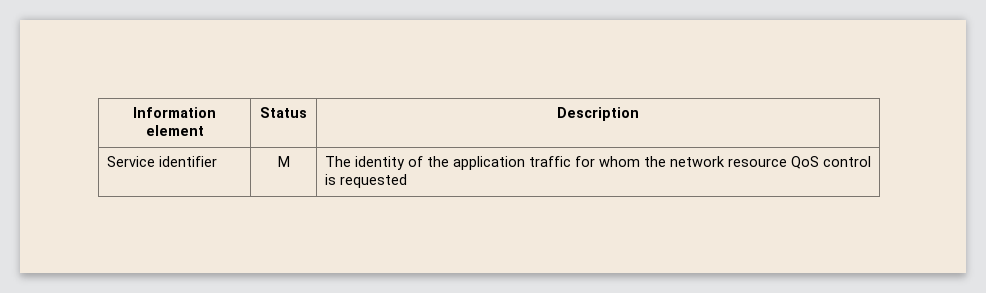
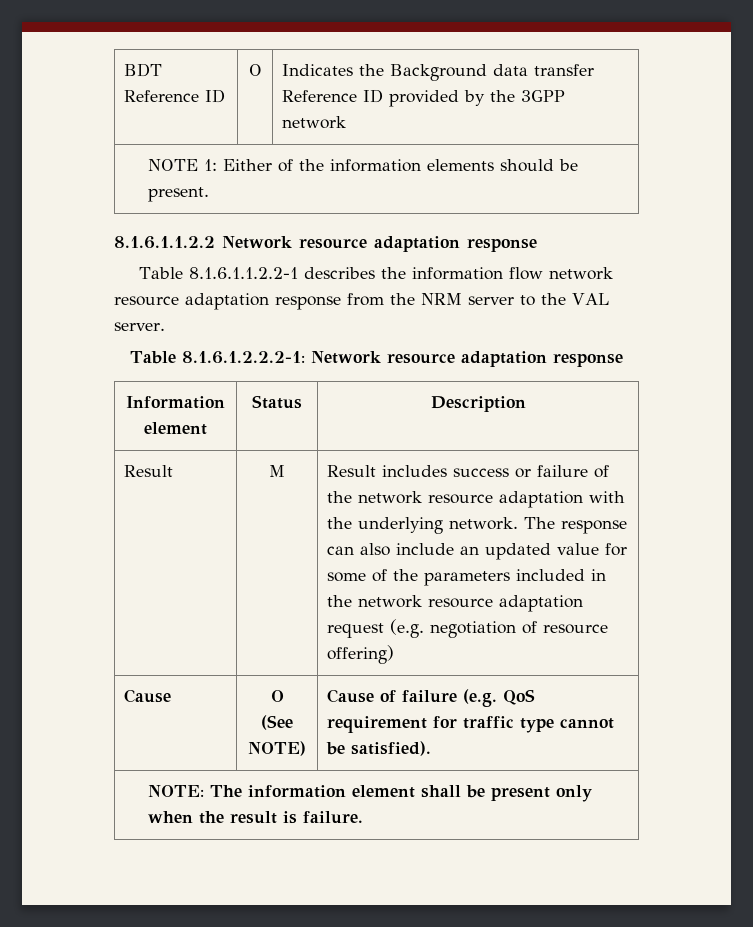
+ BDT Reference ID | O | Indicates the Background data transfer Reference ID provided by the 3GPP network
+ NOTE 1: Either of the information elements should be present.
+ 8.1.6.1.1.2.2 Network resource adaptation response
+ Table 8.1.6.1.1.2.2-1 describes the information flow network resource adaptation response from the NRM server to the VAL server.
+ Table 8.1.6.1.2.2.2-1: Network resource adaptation response
  Information element | Status | Description
- Service identifier
+ Result
- The identity of the application traffic for whom the network resource QoS control is requested
+ Result includes success or failure of the network resource adaptation with the underlying network. The response can also include an updated value for some of the parameters included in the network resource adaptation request (e.g. negotiation of resource offering)
+ Cause | O
+ (See NOTE) | Cause of failure (e.g. QoS requirement for traffic type cannot be satisfied).
+ NOTE: The information element shall be present only when the result is failure.

